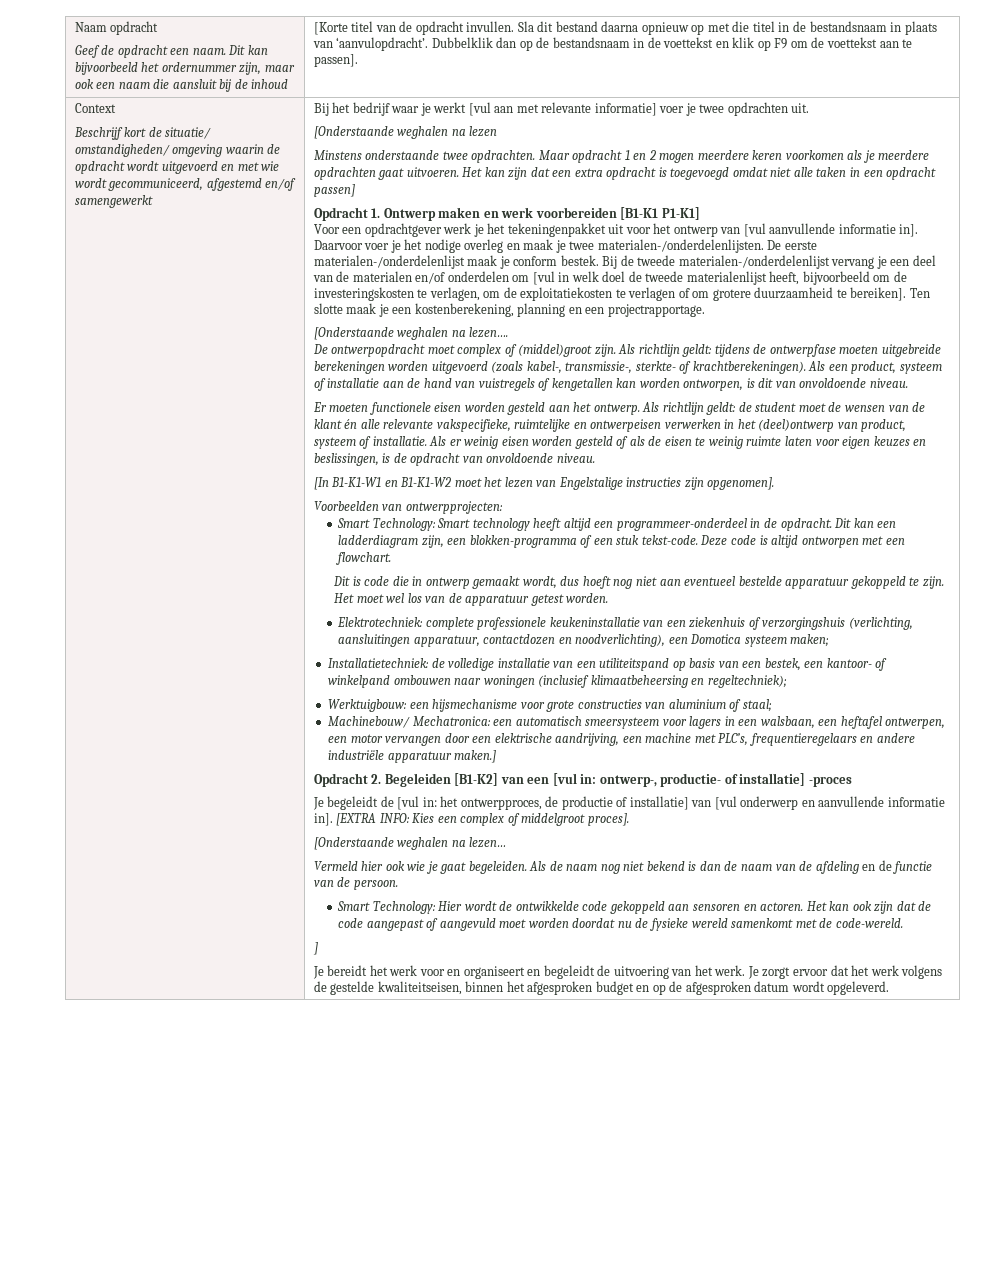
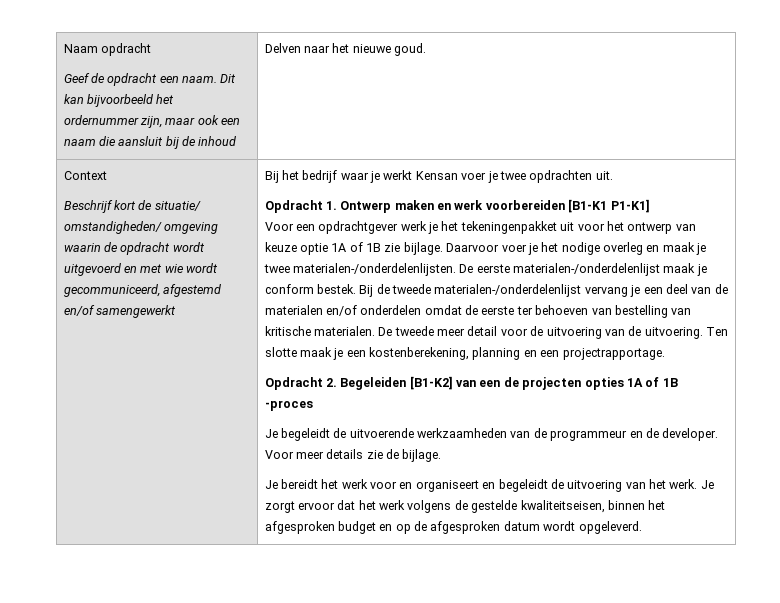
- [Korte titel van de opdracht invullen. Sla dit bestand daarna opnieuw op met die titel in de bestandsnaam in plaats van ‘aanvulopdracht’. Dubbelklik dan op de bestandsnaam in de voettekst en klik op F9 om de voettekst aan te passen].
+ Delven naar het nieuwe goud.
- Bij het bedrijf waar je werkt [vul aan met relevante informatie] voer je twee opdrachten uit.
+ Bij het bedrijf waar je werkt Kensan voer je twee opdrachten uit.
- [Onderstaande weghalen na lezen
- Minstens onderstaande twee opdrachten. Maar opdracht 1 en 2 mogen meerdere keren voorkomen als je meerdere opdrachten gaat uitvoeren. Het kan zijn dat een extra opdracht is toegevoegd omdat niet alle taken in een opdracht passen]
- Voor een opdrachtgever werk je het tekeningenpakket uit voor het ontwerp van [vul aanvullende informatie in].
+ Voor een opdrachtgever werk je het tekeningenpakket uit voor het ontwerp van keuze optie 1A of 1B zie bijlage.
- Bij de tweede materialen-/onderdelenlijst vervang je een deel van de materialen en/of onderdelen om [vul in welk doel de tweede materialenlijst heeft, bijvoorbeeld om de investeringskosten te verlagen, om de exploitatiekosten te verlagen of om grotere duurzaamheid te bereiken].
+ Bij de tweede materialen-/onderdelenlijst vervang je een deel van de materialen en/of onderdelen omdat de eerste ter behoeven van bestelling van kritische materialen. De tweede meer detail voor de uitvoering van de uitvoering.
- [Onderstaande weghalen na lezen….
- De ontwerpopdracht moet complex of (middel)groot zijn. Als richtlijn geldt: tijdens de ontwerpfase moeten uitgebreide berekeningen worden uitgevoerd (zoals kabel-, transmissie-, sterkte- of krachtberekeningen). Als een product, systeem of installatie aan de hand van vuistregels of kengetallen kan worden ontworpen, is dit van onvoldoende niveau.
- Er moeten functionele eisen worden gesteld aan het ontwerp. Als richtlijn geldt: de student moet de wensen van de klant én alle relevante vakspecifieke, ruimtelijke en ontwerpeisen verwerken in het (deel)ontwerp van product, systeem of installatie. Als er weinig eisen worden gesteld of als de eisen te weinig ruimte laten voor eigen keuzes en beslissingen, is de opdracht van onvoldoende niveau.
- [In B1-K1-W1 en B1-K1-W2 moet het lezen van Engelstalige instructies zijn opgenomen].
- Voorbeelden van ontwerpprojecten:
- Smart Technology: Smart technology heeft altijd een programmeer-onderdeel in de opdracht. Dit kan een ladderdiagram zijn, een blokken-programma of een stuk tekst-code. Deze code is altijd ontworpen met een flowchart.
- Dit is code die in ontwerp gemaakt wordt, dus hoeft nog niet aan eventueel bestelde apparatuur gekoppeld te zijn. Het moet wel los van de apparatuur getest worden.
- Elektrotechniek: complete professionele keukeninstallatie van een ziekenhuis of verzorgingshuis (verlichting, aansluitingen apparatuur, contactdozen en noodverlichting), een Domotica systeem maken;
- Installatietechniek: de volledige installatie van een utiliteitspand op basis van een bestek, een kantoor- of winkelpand ombouwen naar woningen (inclusief klimaatbeheersing en regeltechniek);
- Werktuigbouw: een hijsmechanisme voor grote constructies van aluminium of staal;
- Machinebouw/ Mechatronica: een automatisch smeersysteem voor lagers in een walsbaan, een heftafel ontwerpen, een motor vervangen door een elektrische aandrijving, een machine met PLC’s, frequentieregelaars en andere industriële apparatuur maken.]
- Opdracht 2. Begeleiden [B1-K2] van een [vul in: ontwerp-, productie- of installatie] -proces
- Je begeleidt de [vul in: het ontwerpproces, de productie of installatie] van [vul onderwerp en aanvullende informatie in]. [EXTRA INFO: Kies een complex of middelgroot proces].
- [Onderstaande weghalen na lezen…
- Vermeld hier ook wie je gaat begeleiden. Als de naam nog niet bekend is dan de naam van de afdeling en de functie van de persoon.
- Smart Technology: Hier wordt de ontwikkelde code gekoppeld aan sensoren en actoren. Het kan ook zijn dat de code aangepast of aangevuld moet worden doordat nu de fysieke wereld samenkomt met de code-wereld.
- ]
+ Opdracht 2. Begeleiden [B1-K2] van een de projecten opties 1A of 1B -proces
+ Je begeleidt de uitvoerende werkzaamheden van de programmeur en de developer. Voor meer details zie de bijlage.

